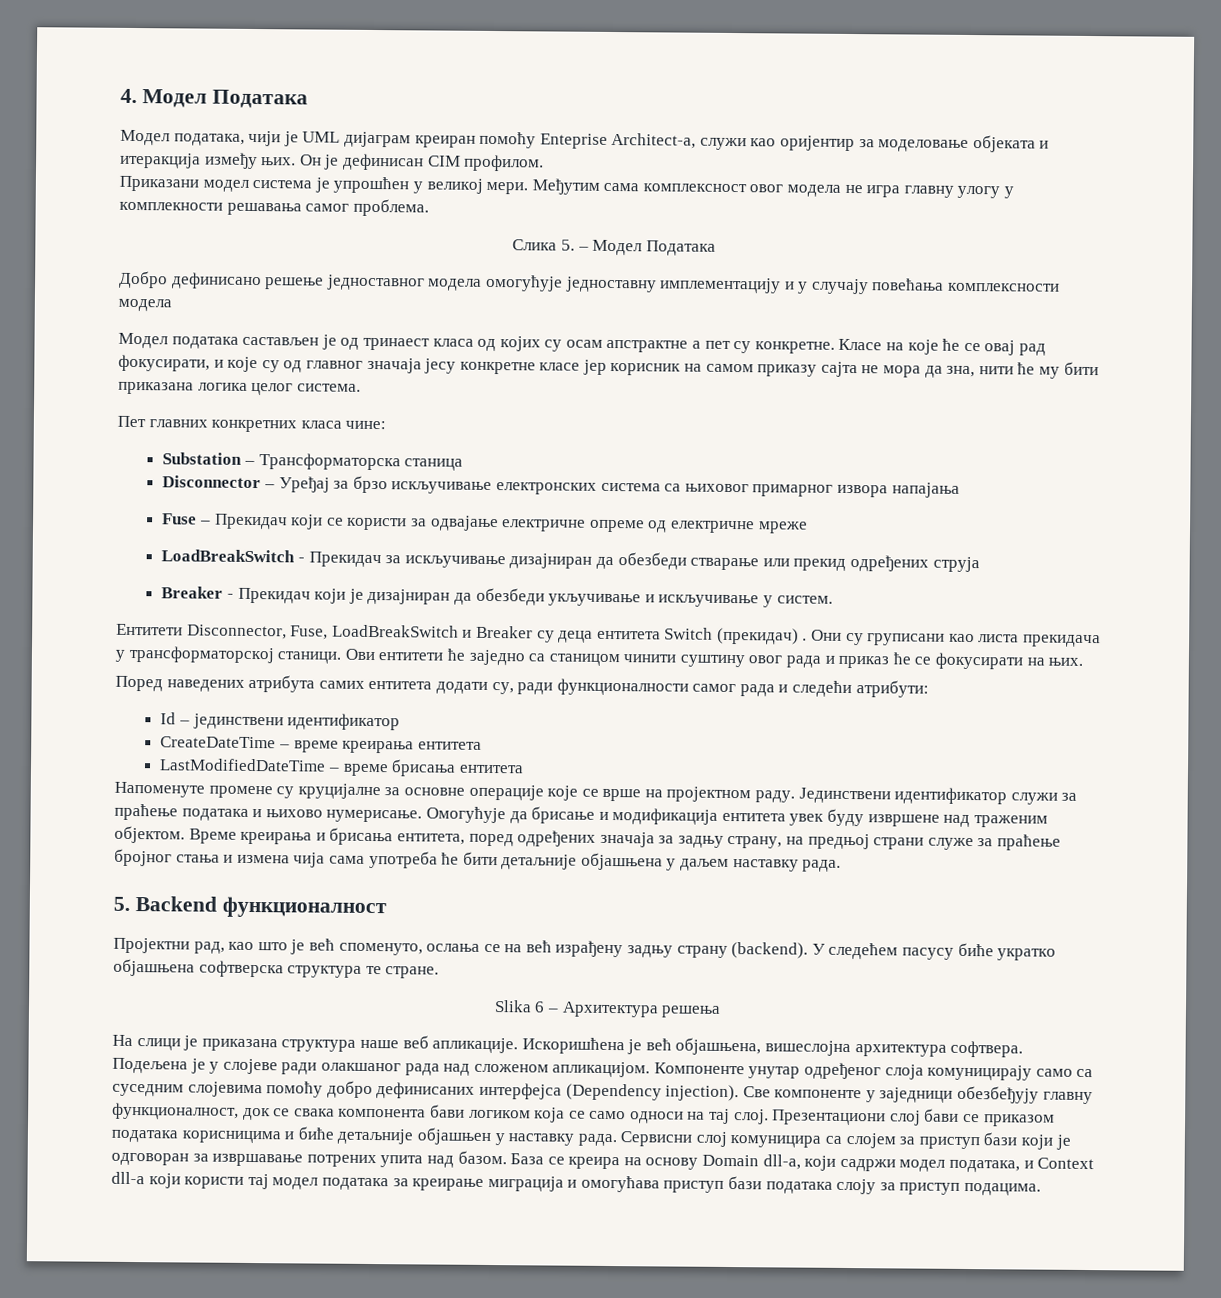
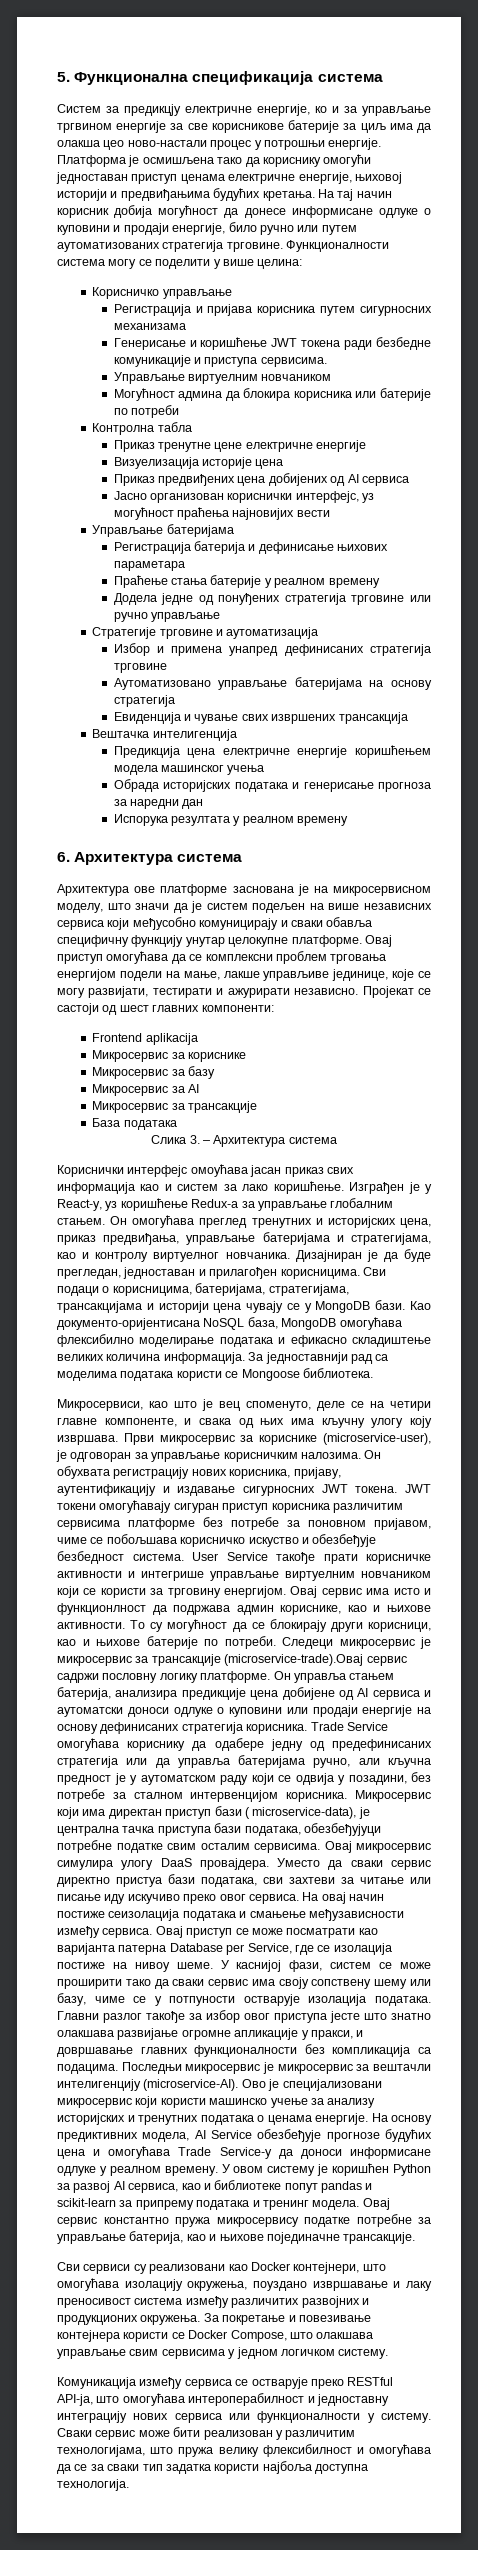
- 4. Модел Података
- Модел података, чији је UML дијаграм креиран помоћу Enteprise Architect-а, служи као оријентир за моделовање објеката и итеракција између њих. Он је дефинисан CIM профилом.
- Приказани модел система је упрошћен у великој мери. Међутим сама комплексност овог модела не игра главну улогу у комплекности решавања самог проблема.
- Слика 5. – Модел Података
- Добро дефинисано решење једноставног модела омогућује једноставну имплементацију и у случају повећања комплексности модела
- Модел података састављен је од тринаест класа од којих су осам апстрактне а пет су конкретне. Класе на које ће се овај рад фокусирати, и које су од главног значаја јесу конкретне класе јер корисник на самом приказу сајта не мора да зна, нити ће му бити приказана логика целог система.
- Пет главних конкретних класа чине:
- Substation – Трансформаторска станица
- Disconnector – Уређај за брзо искључивање електронских система са њиховог примарног извора напајања
- Fuse – Прекидач који се користи за одвајање електричне опреме од електричне мреже
- LoadBreakSwitch - Прекидач за искључивање дизајниран да обезбеди стварање или прекид одређених струја
- Breaker - Прекидач који је дизајниран да обезбеди укључивање и искључивање у систем.
- Ентитети Disconnector, Fuse, LoadBreakSwitch и Breaker су деца ентитета Switch (прекидач) . Они су груписани као листа прекидача у трансформаторској станици. Ови ентитети ће заједно са станицом чинити суштину овог рада и приказ ће се фокусирати на њих.
- Поред наведених атрибута самих ентитета додати су, ради функционалности самог рада и следећи атрибути:
- Id – јединствени идентификатор
- CreateDateTime – време креирања ентитета
- LastModifiedDateTime – време брисања ентитета
- Напоменуте промене су круцијалне за основне операције које се врше на пројектном раду. Јединствени идентификатор служи за праћење података и њихово нумерисање. Омогућује да брисање и модификација ентитета увек буду извршене над траженим објектом. Време креирања и брисања ентитета, поред одређених значаја за задњу страну, на предњој страни служе за праћење бројног стања и измена чија сама употреба ће бити детаљније објашњена у даљем наставку рада.
- 5. Backend функционалност
- Пројектни рад, као што је већ споменуто, ослања се на већ израђену задњу страну (backend). У следећем пасусу биће укратко објашњена софтверска структура те стране.
- Slika 6 – Архитектура решења
- На слици је приказана структура наше веб апликације. Искоришћена је већ објашњена, вишеслојна архитектура софтвера. Подељена је у слојеве ради олакшаног рада над сложеном апликацијом. Компоненте унутар одређеног слоја комуницирају само са суседним слојевима помоћу добро дефинисаних интерфејса (Dependency injection). Све компоненте у заједници обезбеђују главну функционалност, док се свака компонента бави логиком која се само односи на тај слој. Презентациони слој бави се приказом података корисницима и биће детаљније објашњен у наставку рада. Сервисни слој комуницира са слојем за приступ бази који је одговоран за извршавање потрених упита над базом. База се креира на основу Domain dll-a, који садржи модел података, и Context dll-a који користи тај модел података за креирање миграција и омогућава приступ бази података слоју за приступ подацима.
+ 5. Функционална спецификација система
+ Систем за предикцју електричне енергије, ко и за управљање тргвином енергије за све корисникове батерије за циљ има да олакша цео ново-настали процес у потрошњи енергије. Платформа је осмишљена тако да кориснику омогући једноставан приступ ценама електричне енергије, њиховој историји и предвиђањима будућих кретања. На тај начин корисник добија могућност да донесе информисане одлуке о куповини и продаји енергије, било ручно или путем аутоматизованих стратегија трговине. Функционалности система могу се поделити у више целина:
+ Корисничко управљање
+ Регистрација и пријава корисника путем сигурносних механизама
+ Генерисање и коришћење JWT токена ради безбедне комуникације и приступа сервисима.
+ Управљање виртуелним новчаником
+ Могућност админа да блокира корисника или батерије по потреби
+ Контролна табла
+ Приказ тренутне цене електричне енергије
+ Визуелизација историје цена
+ Приказ предвиђених цена добијених од AI сервиса
+ Јасно организован кориснички интерфејс, уз могућност праћења најновијих вести
+ Управљање батеријама
+ Регистрација батерија и дефинисање њихових параметара
+ Праћење стања батерије у реалном времену
+ Додела једне од понуђених стратегија трговине или ручно управљање
+ Стратегије трговине и аутоматизација
+ Избор и примена унапред дефинисаних стратегија трговине
+ Аутоматизовано управљање батеријама на основу стратегија
+ Евиденција и чување свих извршених трансакција
+ Вештачка интелигенција
+ Предикција цена електричне енергије коришћењем модела машинског учења
+ Обрада историјских података и генерисање прогноза за наредни дан
+ Испорука резултата у реалном времену
+ 6. Архитектура система
+ Архитектура ове платформе заснована је на микросервисном моделу, што значи да је систем подељен на више независних сервиса који међусобно комуницирају и сваки обавља специфичну функцију унутар целокупне платформе. Овај приступ омогућава да се комплексни проблем трговања енергијом подели на мање, лакше управљиве јединице, које се могу развијати, тестирати и ажурирати независно. Пројекат се састоји од шест главних компоненти:
+ Frontend aplikacija
+ Микросервис за кориснике
+ Микросервис за базу
+ Микросервис за AI
+ Микросервис за трансакције
+ База података
+ Слика 3. – Архитектура система
+ Кориснички интерфејс омоућава јасан приказ свих информација као и систем за лако коришћење. Изграђен је у React-у, уз коришћење Redux-а за управљање глобалним стањем. Он омогућава преглед тренутних и историјских цена, приказ предвиђања, управљање батеријама и стратегијама, као и контролу виртуелног новчаника. Дизајниран је да буде прегледан, једноставан и прилагођен корисницима. Сви подаци о корисницима, батеријама, стратегијама, трансакцијама и историји цена чувају се у MongoDB бази. Као документо-оријентисана NoSQL база, MongoDB омогућава флексибилно моделирање података и ефикасно складиштење великих количина информација. За једноставнији рад са моделима података користи се Mongoose библиотека.
+ Микросервиси, као што је вец споменуто, деле се на четири главне компоненте, и свака од њих има кључну улогу коју извршава. Први микросервис за кориснике (microservice-user), је одговоран за управљање корисничким налозима. Он обухвата регистрацију нових корисника, пријаву, аутентификацију и издавање сигурносних JWT токена. JWT токени омогућавају сигуран приступ корисника различитим сервисима платформе без потребе за поновном пријавом, чиме се побољшава корисничко искуство и обезбеђује безбедност система. User Service такође прати корисничке активности и интегрише управљање виртуелним новчаником који се користи за трговину енергијом. Овај сервис има исто и функционлност да подржава админ кориснике, као и њихове активности. То су могућност да се блокирају други корисници, као и њихове батерије по потреби. Следеци микросервис је микросервис за трансакције (microservice-trade).Овај сервис садржи пословну логику платформе. Он управља стањем батерија, анализира предикције цена добијене од AI сервиса и аутоматски доноси одлуке о куповини или продаји енергије на основу дефинисаних стратегија корисника. Trade Service омогућава кориснику да одабере једну од предефинисаних стратегија или да управља батеријама ручно, али кључна предност је у аутоматском раду који се одвија у позадини, без потребе за сталном интервенцијом корисника. Микросервис који има директан приступ бази ( microservice-data), је централна тачка приступа бази података, обезбеђујуци потребне податке свим осталим сервисима. Овај микросервис симулира улогу DaaS провајдера. Уместо да сваки сервис директно пристуа бази података, сви захтеви за читање или писање иду искучиво преко овог сервиса. На овај начин постиже сеизолација података и смањење међузависности између сервиса. Овај приступ се може посматрати као варијанта патерна Database per Service, где се изолација постиже на нивоу шеме. У каснијој фази, систем се може проширити тако да сваки сервис има своју сопствену шему или базу, чиме се у потпуности остварује изолација података. Главни разлог такође за избор овог приступа јесте што знатно олакшава развијање огромне апликације у пракси, и довршавање главних функционалности без компликација са подацима. Последњи микросервис је микросервис за вештачли интелигенцију (microservice-AI). Ово је специјализовани микросервис који користи машинско учење за анализу историјских и тренутних података о ценама енергије. На основу предиктивних модела, AI Service обезбеђује прогнозе будућих цена и омогућава Trade Service-у да доноси информисане одлуке у реалном времену. У овом систему је коришћен Python за развој AI сервиса, као и библиотеке попут pandas и scikit-learn за припрему података и тренинг модела. Овај сервис константно пружа микросервису податке потребне за управљање батерија, као и њихове појединачне трансакције.
+ Сви сервиси су реализовани као Docker контејнери, што омогућава изолацију окружења, поуздано извршавање и лаку преносивост система између различитих развојних и продукционих окружења. За покретање и повезивање контејнера користи се Docker Compose, што олакшава управљање свим сервисима у једном логичком систему.
+ Комуникација између сервиса се остварује преко RESTful API-ја, што омогућава интероперабилност и једноставну интеграцију нових сервиса или функционалности у систему. Сваки сервис може бити реализован у различитим технологијама, што пружа велику флексибилност и омогућава да се за сваки тип задатка користи најбоља доступна технологија.

